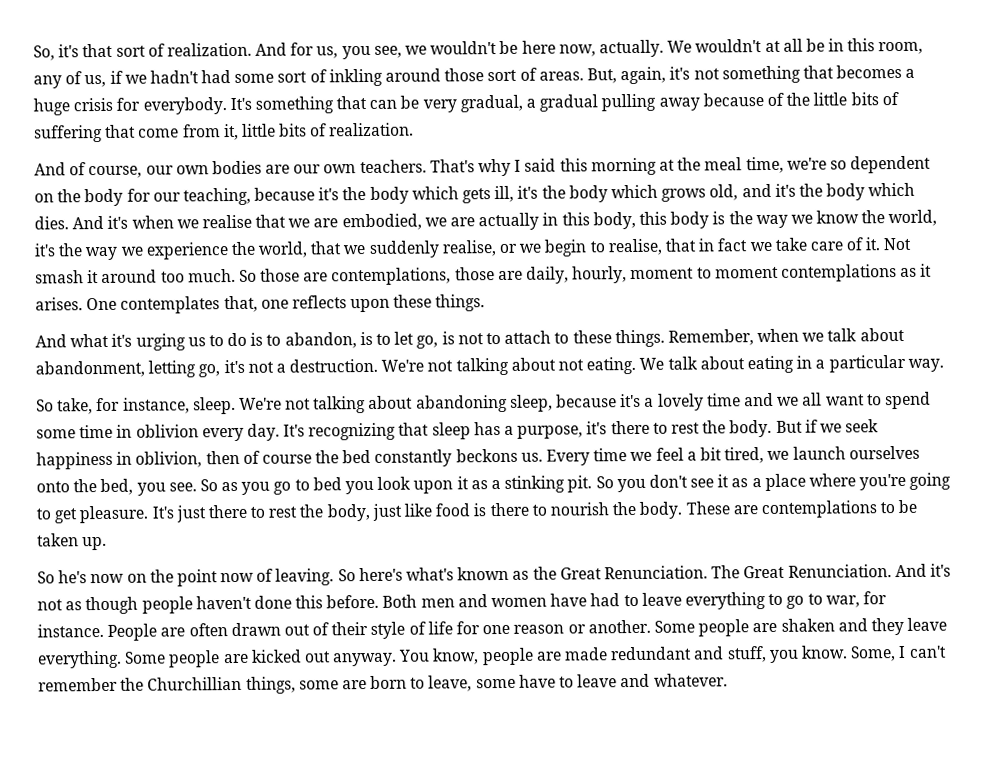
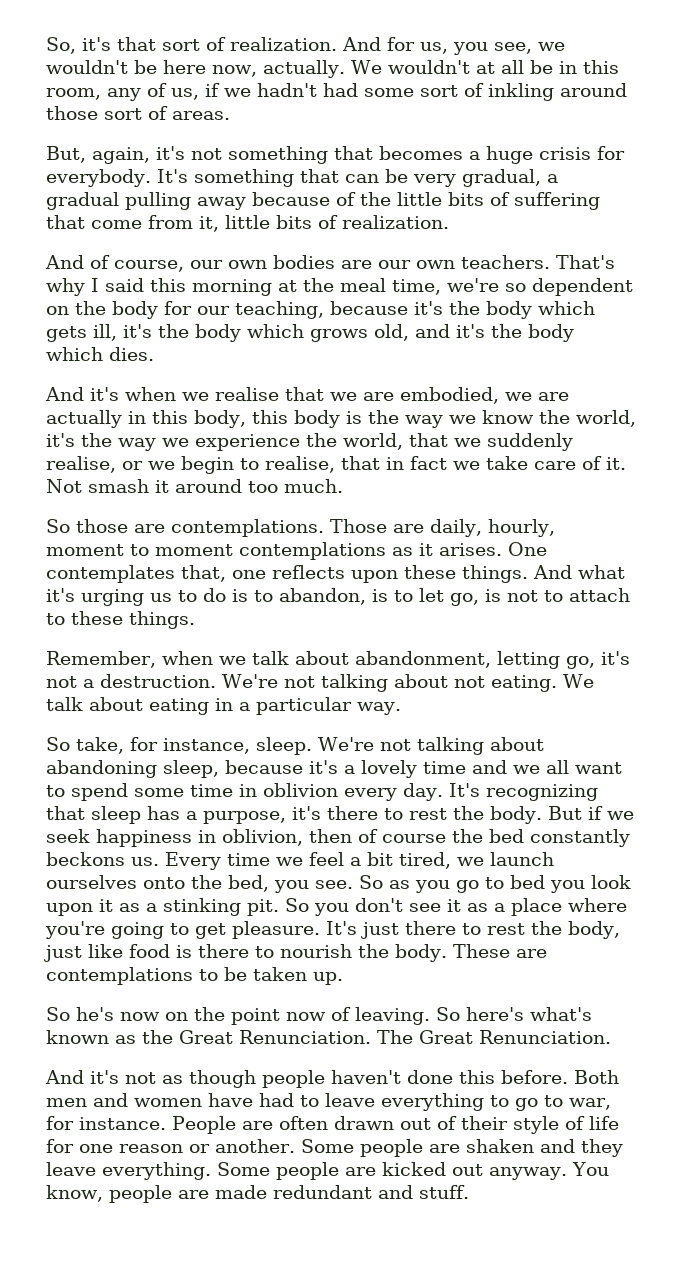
- We wouldn't at all be in this room, any of us, if we hadn't had some sort of inkling around those sort of areas. But, again, it's not something that becomes a huge crisis for everybody.
+ We wouldn't at all be in this room, any of us, if we hadn't had some sort of inkling around those sort of areas.
+ But, again, it's not something that becomes a huge crisis for everybody.
- That's why I said this morning at the meal time, we're so dependent on the body for our teaching, because it's the body which gets ill, it's the body which grows old, and it's the body which dies. And it's when we realise that we are embodied, we are actually in this body, this body is the way we know the world, it's the way we experience the world, that we suddenly realise, or we begin to realise, that in fact we take care of it.
+ That's why I said this morning at the meal time, we're so dependent on the body for our teaching, because it's the body which gets ill, it's the body which grows old, and it's the body which dies.
+ And it's when we realise that we are embodied, we are actually in this body, this body is the way we know the world, it's the way we experience the world, that we suddenly realise, or we begin to realise, that in fact we take care of it.
- Not smash it around too much. So those are contemplations, those are daily, hourly, moment to moment contemplations as it arises.
+ Not smash it around too much.
+ So those are contemplations. Those are daily, hourly, moment to moment contemplations as it arises.
- One contemplates that, one reflects upon these things.
- And what it's urging us to do is to abandon, is to let go, is not to attach to these things. Remember, when we talk about abandonment, letting go, it's not a destruction.
+ One contemplates that, one reflects upon these things. And what it's urging us to do is to abandon, is to let go, is not to attach to these things.
+ Remember, when we talk about abandonment, letting go, it's not a destruction.
- The Great Renunciation. And it's not as though people haven't done this before.
+ The Great Renunciation.
+ And it's not as though people haven't done this before.
- You know, people are made redundant and stuff, you know. Some, I can't remember the Churchillian things, some are born to leave, some have to leave and whatever.
+ You know, people are made redundant and stuff.

